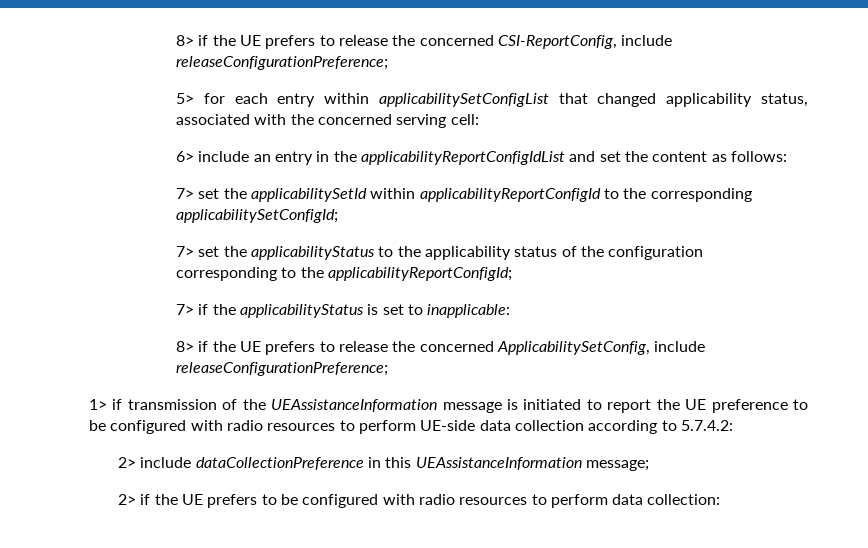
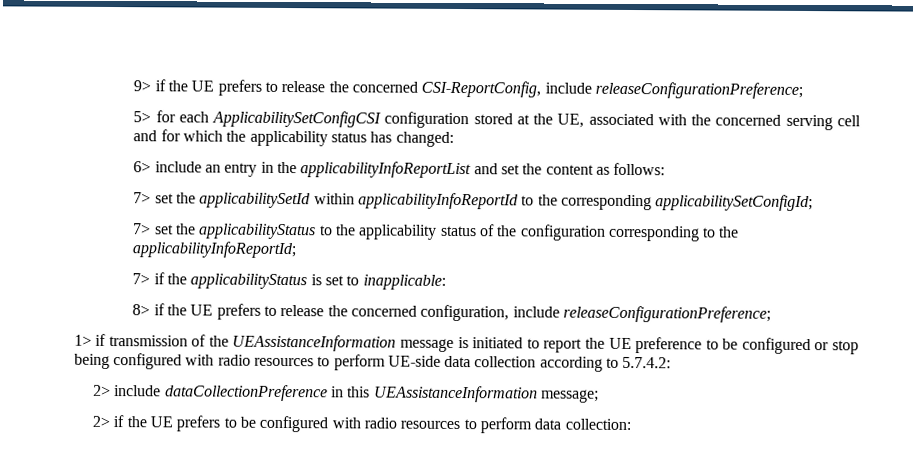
- 8> if the UE prefers to release the concerned CSI-ReportConfig, include releaseConfigurationPreference;
+ 9> if the UE prefers to release the concerned CSI-ReportConfig, include releaseConfigurationPreference;
- 5> for each entry within applicabilitySetConfigList that changed applicability status, associated with the concerned serving cell:
+ 5> for each ApplicabilitySetConfigCSI configuration stored at the UE, associated with the concerned serving cell and for which the applicability status has changed:
- 6> include an entry in the applicabilityReportConfigIdList and set the content as follows:
+ 6> include an entry in the applicabilityInfoReportList and set the content as follows:
- 7> set the applicabilitySetId within applicabilityReportConfigId to the corresponding applicabilitySetConfigId;
+ 7> set the applicabilitySetId within applicabilityInfoReportId to the corresponding applicabilitySetConfigId;
- 7> set the applicabilityStatus to the applicability status of the configuration corresponding to the applicabilityReportConfigId;
+ 7> set the applicabilityStatus to the applicability status of the configuration corresponding to the applicabilityInfoReportId;
- 8> if the UE prefers to release the concerned ApplicabilitySetConfig, include releaseConfigurationPreference;
+ 8> if the UE prefers to release the concerned configuration, include releaseConfigurationPreference;
- 1> if transmission of the UEAssistanceInformation message is initiated to report the UE preference to be configured with radio resources to perform UE-side data collection according to 5.7.4.2:
+ 1> if transmission of the UEAssistanceInformation message is initiated to report the UE preference to be configured or stop being configured with radio resources to perform UE-side data collection according to 5.7.4.2:

